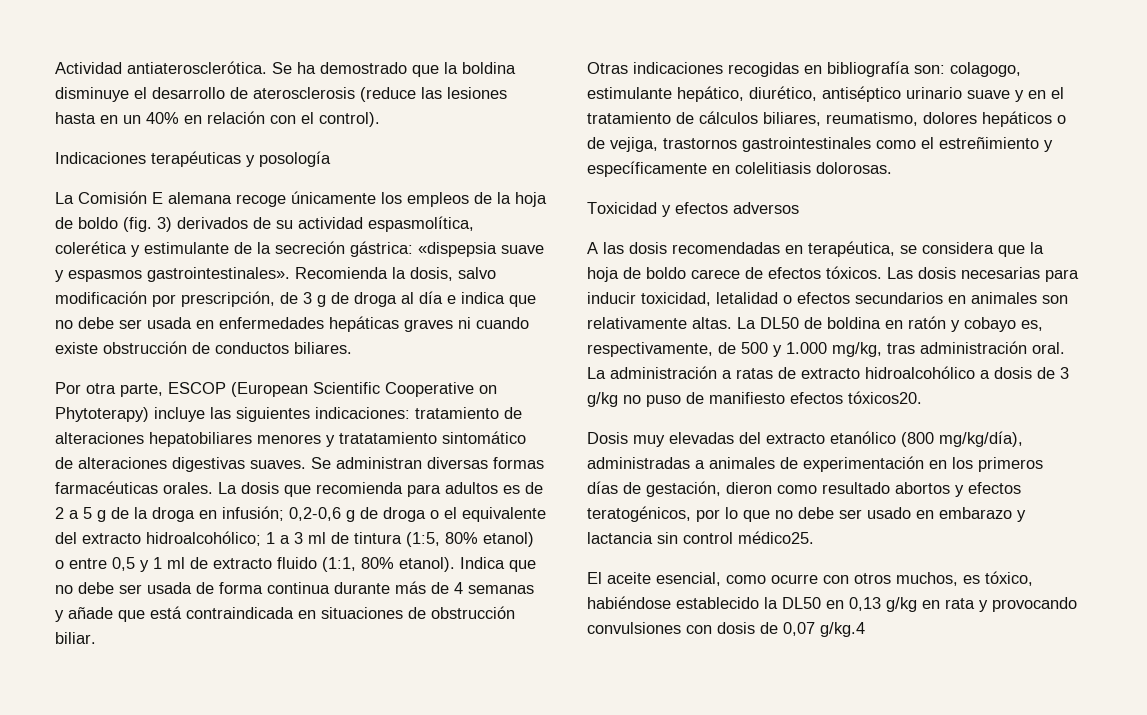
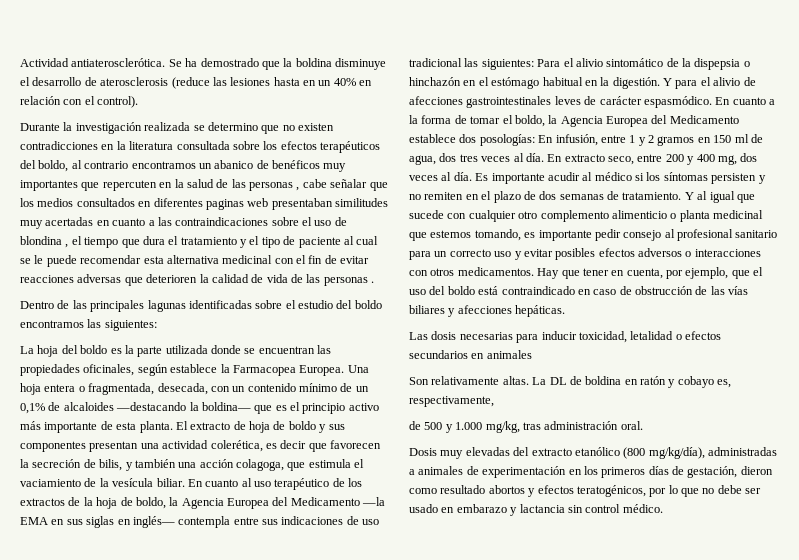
- Indicaciones terapéuticas y posología
- La Comisión E alemana recoge únicamente los empleos de la hoja de boldo (fig. 3) derivados de su actividad espasmolítica, colerética y estimulante de la secreción gástrica: «dispepsia suave y espasmos gastrointestinales». Recomienda la dosis, salvo modificación por prescripción, de 3 g de droga al día e indica que no debe ser usada en enfermedades hepáticas graves ni cuando existe obstrucción de conductos biliares.
- Por otra parte, ESCOP (European Scientific Cooperative on Phytoterapy) incluye las siguientes indicaciones: tratamiento de alteraciones hepatobiliares menores y tratatamiento sintomático de alteraciones digestivas suaves. Se administran diversas formas farmacéuticas orales. La dosis que recomienda para adultos es de 2 a 5 g de la droga en infusión; 0,2-0,6 g de droga o el equivalente del extracto hidroalcohólico; 1 a 3 ml de tintura (1:5, 80% etanol) o entre 0,5 y 1 ml de extracto fluido (1:1, 80% etanol). Indica que no debe ser usada de forma continua durante más de 4 semanas y añade que está contraindicada en situaciones de obstrucción biliar.
- Otras indicaciones recogidas en bibliografía son: colagogo, estimulante hepático, diurético, antiséptico urinario suave y en el tratamiento de cálculos biliares, reumatismo, dolores hepáticos o de vejiga, trastornos gastrointestinales como el estreñimiento y específicamente en colelitiasis dolorosas.
- Toxicidad y efectos adversos
- A las dosis recomendadas en terapéutica, se considera que la hoja de boldo carece de efectos tóxicos. Las dosis necesarias para inducir toxicidad, letalidad o efectos secundarios en animales son relativamente altas.
+ Durante la investigación realizada se determino que no existen contradicciones en la literatura consultada sobre los efectos terapéuticos del boldo, al contrario encontramos un abanico de benéficos muy importantes que repercuten en la salud de las personas , cabe señalar que los medios consultados en diferentes paginas web presentaban similitudes muy acertadas en cuanto a las contraindicaciones sobre el uso de blondina , el tiempo que dura el tratamiento y el tipo de paciente al cual se le puede recomendar esta alternativa medicinal con el fin de evitar reacciones adversas que deterioren la calidad de vida de las personas .
+ Dentro de las principales lagunas identificadas sobre el estudio del boldo encontramos las siguientes:
+ La hoja del boldo es la parte utilizada donde se encuentran las propiedades oficinales, según establece la Farmacopea Europea. Una hoja entera o fragmentada, desecada, con un contenido mínimo de un 0,1% de alcaloides —destacando la boldina— que es el principio activo más importante de esta planta. El extracto de hoja de boldo y sus componentes presentan una actividad colerética, es decir que favorecen la secreción de bilis, y también una acción colagoga, que estimula el vaciamiento de la vesícula biliar. En cuanto al uso terapéutico de los extractos de la hoja de boldo, la Agencia Europea del Medicamento —la EMA en sus siglas en inglés— contempla entre sus indicaciones de uso tradicional las siguientes: Para el alivio sintomático de la dispepsia o hinchazón en el estómago habitual en la digestión. Y para el alivio de afecciones gastrointestinales leves de carácter espasmódico. En cuanto a la forma de tomar el boldo, la Agencia Europea del Medicamento establece dos posologías: En infusión, entre 1 y 2 gramos en 150 ml de agua, dos tres veces al día. En extracto seco, entre 200 y 400 mg, dos veces al día. Es importante acudir al médico si los síntomas persisten y no remiten en el plazo de dos semanas de tratamiento. Y al igual que sucede con cualquier otro complemento alimenticio o planta medicinal que estemos tomando, es importante pedir consejo al profesional sanitario para un correcto uso y evitar posibles efectos adversos o interacciones con otros medicamentos. Hay que tener en cuenta, por ejemplo, que el uso del boldo está contraindicado en caso de obstrucción de las vías biliares y afecciones hepáticas.
+ Las dosis necesarias para inducir toxicidad, letalidad o efectos secundarios en animales
+ Son relativamente altas.
- La DL50 de boldina en ratón y cobayo es, respectivamente, de 500 y 1.000 mg/kg, tras administración oral. La administración a ratas de extracto hidroalcohólico a dosis de 3 g/kg no puso de manifiesto efectos tóxicos20.
+ La DL de boldina en ratón y cobayo es, respectivamente,
+ de 500 y 1.000 mg/kg, tras administración oral.
- Dosis muy elevadas del extracto etanólico (800 mg/kg/día), administradas a animales de experimentación en los primeros días de gestación, dieron como resultado abortos y efectos teratogénicos, por lo que no debe ser usado en embarazo y lactancia sin control médico25.
- El aceite esencial, como ocurre con otros muchos, es tóxico, habiéndose establecido la DL50 en 0,13 g/kg en rata y provocando convulsiones con dosis de 0,07 g/kg.4
+ Dosis muy elevadas del extracto etanólico (800 mg/kg/día), administradas a animales de experimentación en los primeros días de gestación, dieron como resultado abortos y efectos teratogénicos, por lo que no debe ser usado en embarazo y lactancia sin control médico.

